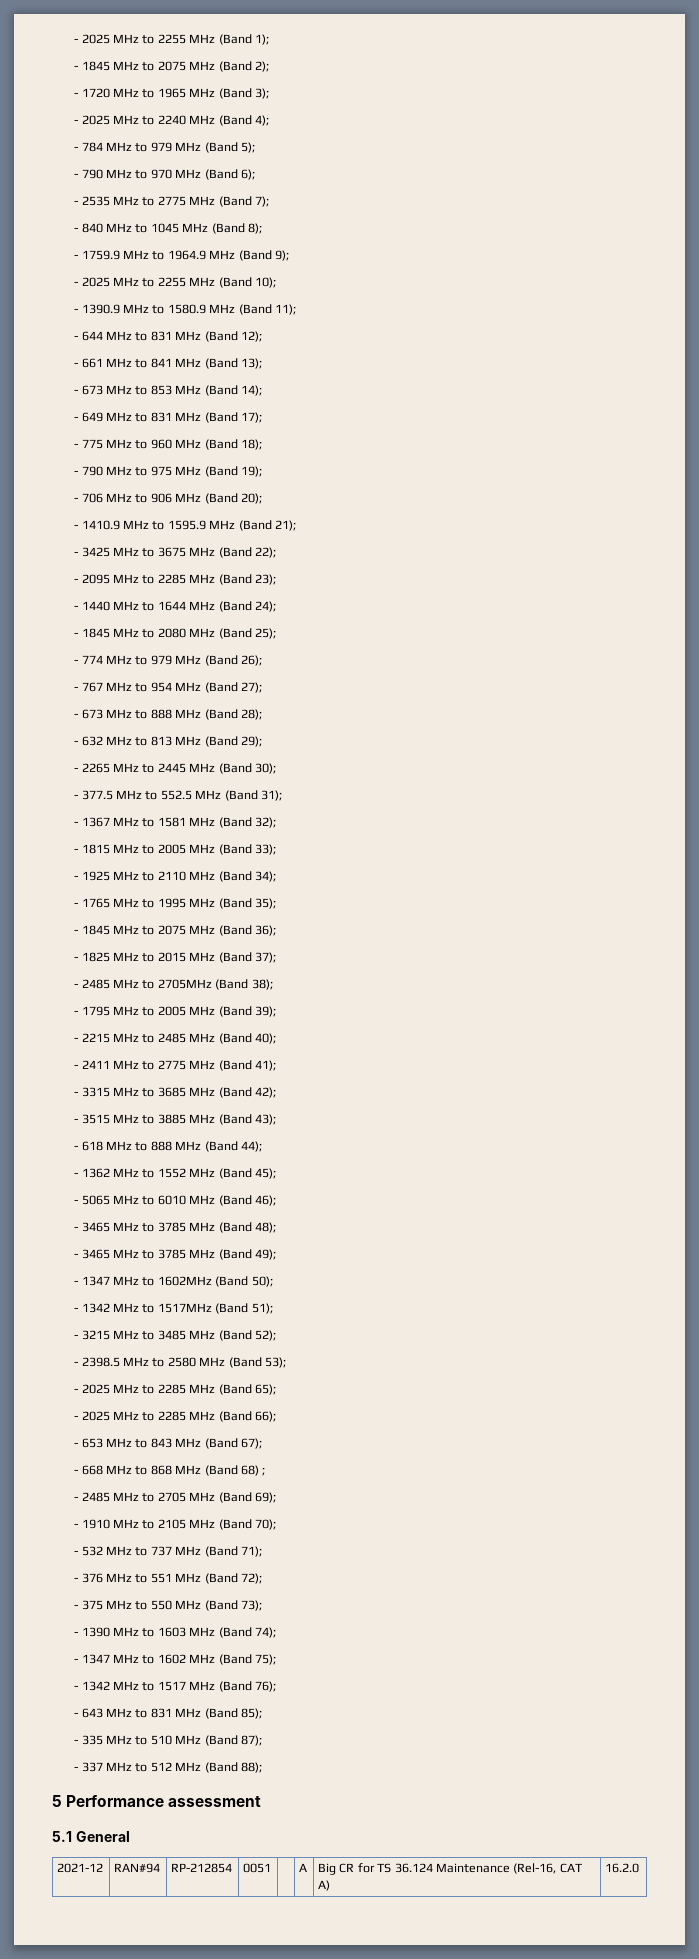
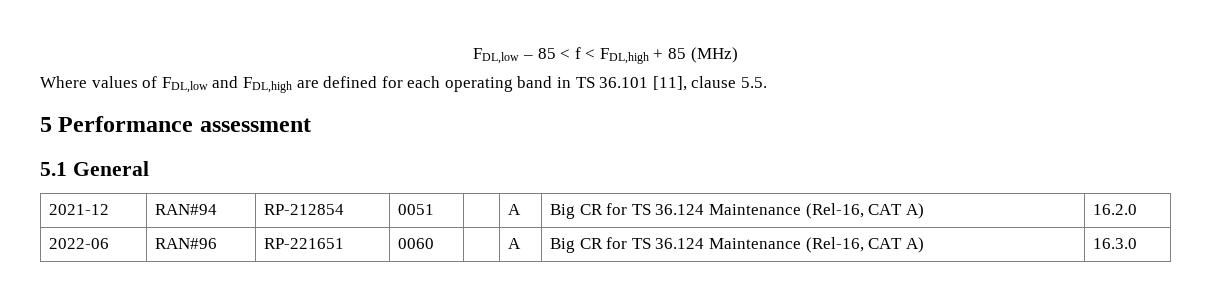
- - 2025 MHz to 2255 MHz (Band 1);
- - 1845 MHz to 2075 MHz (Band 2);
- - 1720 MHz to 1965 MHz (Band 3);
- - 2025 MHz to 2240 MHz (Band 4);
- - 784 MHz to 979 MHz (Band 5);
- - 790 MHz to 970 MHz (Band 6);
- - 2535 MHz to 2775 MHz (Band 7);
- - 840 MHz to 1045 MHz (Band 8);
- - 1759.9 MHz to 1964.9 MHz (Band 9);
- - 2025 MHz to 2255 MHz (Band 10);
- - 1390.9 MHz to 1580.9 MHz (Band 11);
- - 644 MHz to 831 MHz (Band 12);
- - 661 MHz to 841 MHz (Band 13);
- - 673 MHz to 853 MHz (Band 14);
- - 649 MHz to 831 MHz (Band 17);
- - 775 MHz to 960 MHz (Band 18);
- - 790 MHz to 975 MHz (Band 19);
- - 706 MHz to 906 MHz (Band 20);
- - 1410.9 MHz to 1595.9 MHz (Band 21);
- - 3425 MHz to 3675 MHz (Band 22);
- - 2095 MHz to 2285 MHz (Band 23);
- - 1440 MHz to 1644 MHz (Band 24);
- - 1845 MHz to 2080 MHz (Band 25);
- - 774 MHz to 979 MHz (Band 26);
- - 767 MHz to 954 MHz (Band 27);
- - 673 MHz to 888 MHz (Band 28);
- - 632 MHz to 813 MHz (Band 29);
- - 2265 MHz to 2445 MHz (Band 30);
- - 377.5 MHz to 552.5 MHz (Band 31);
- - 1367 MHz to 1581 MHz (Band 32);
- - 1815 MHz to 2005 MHz (Band 33);
- - 1925 MHz to 2110 MHz (Band 34);
- - 1765 MHz to 1995 MHz (Band 35);
- - 1845 MHz to 2075 MHz (Band 36);
- - 1825 MHz to 2015 MHz (Band 37);
- - 2485 MHz to 2705MHz (Band 38);
- - 1795 MHz to 2005 MHz (Band 39);
- - 2215 MHz to 2485 MHz (Band 40);
- - 2411 MHz to 2775 MHz (Band 41);
- - 3315 MHz to 3685 MHz (Band 42);
- - 3515 MHz to 3885 MHz (Band 43);
- - 618 MHz to 888 MHz (Band 44);
- - 1362 MHz to 1552 MHz (Band 45);
- - 5065 MHz to 6010 MHz (Band 46);
- - 3465 MHz to 3785 MHz (Band 48);
- - 3465 MHz to 3785 MHz (Band 49);
- - 1347 MHz to 1602MHz (Band 50);
- - 1342 MHz to 1517MHz (Band 51);
- - 3215 MHz to 3485 MHz (Band 52);
- - 2398.5 MHz to 2580 MHz (Band 53);
- - 2025 MHz to 2285 MHz (Band 65);
- - 2025 MHz to 2285 MHz (Band 66);
- - 653 MHz to 843 MHz (Band 67);
- - 668 MHz to 868 MHz (Band 68) ;
- - 2485 MHz to 2705 MHz (Band 69);
- - 1910 MHz to 2105 MHz (Band 70);
- - 532 MHz to 737 MHz (Band 71);
- - 376 MHz to 551 MHz (Band 72);
- - 375 MHz to 550 MHz (Band 73);
- - 1390 MHz to 1603 MHz (Band 74);
- - 1347 MHz to 1602 MHz (Band 75);
- - 1342 MHz to 1517 MHz (Band 76);
- - 643 MHz to 831 MHz (Band 85);
- - 335 MHz to 510 MHz (Band 87);
- - 337 MHz to 512 MHz (Band 88);
+ FDL,low – 85 < f < FDL,high + 85 (MHz)
+ Where values of FDL,low and FDL,high are defined for each operating band in TS 36.101 [11], clause 5.5.
+ 2022-06 | RAN#96 | RP-221651 | 0060 | | A | Big CR for TS 36.124 Maintenance (Rel-16, CAT A) | 16.3.0

